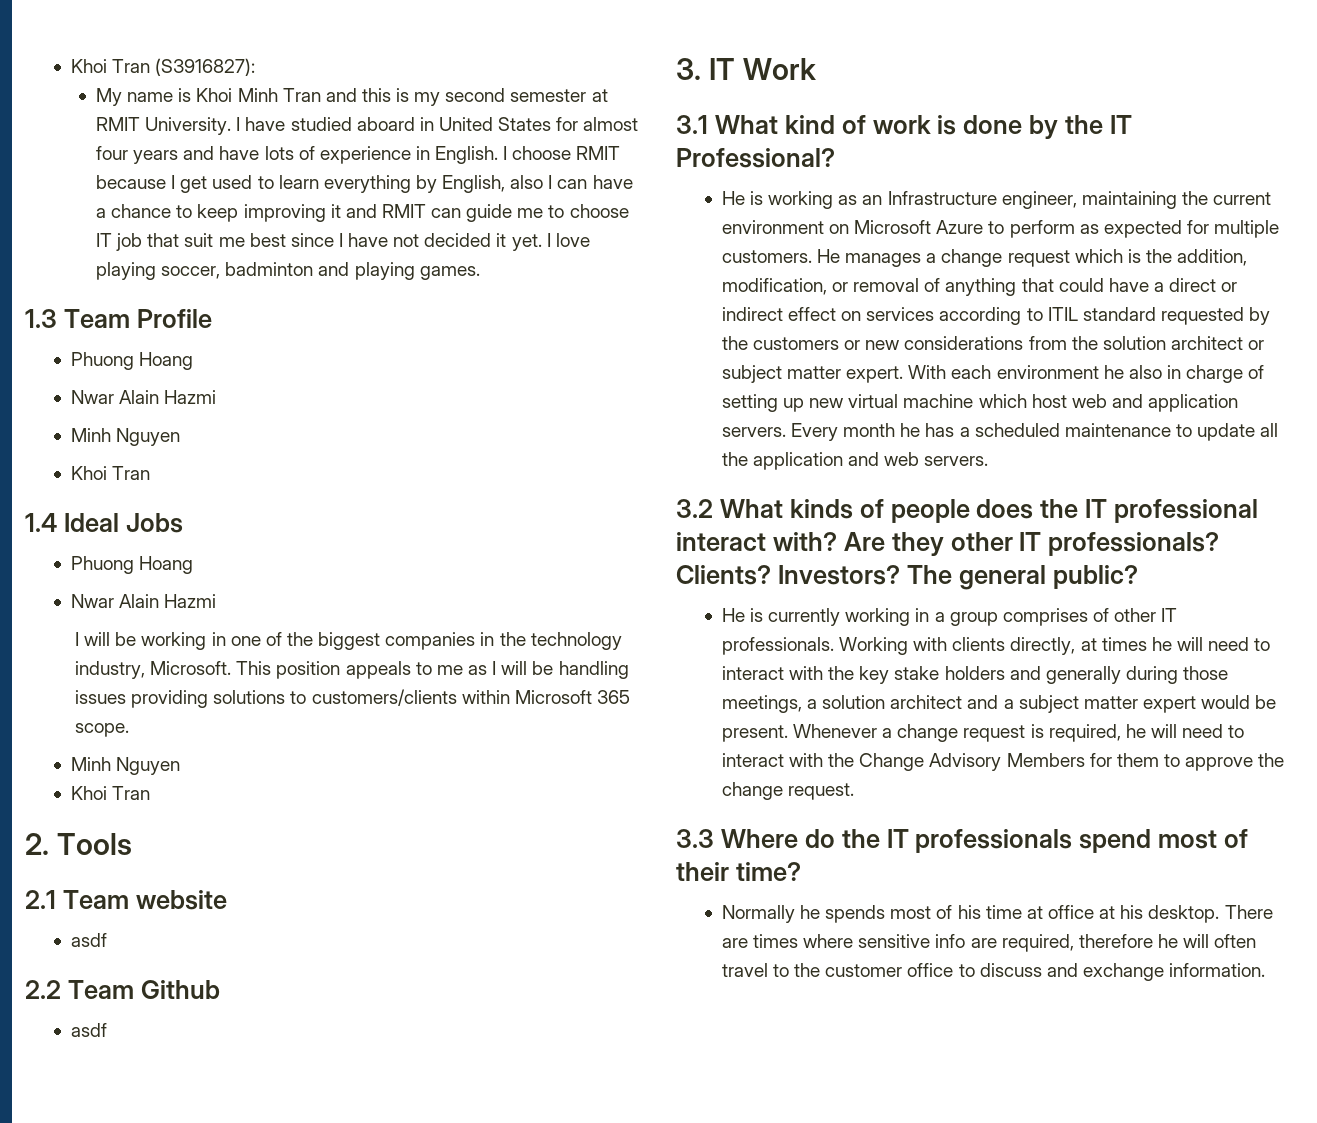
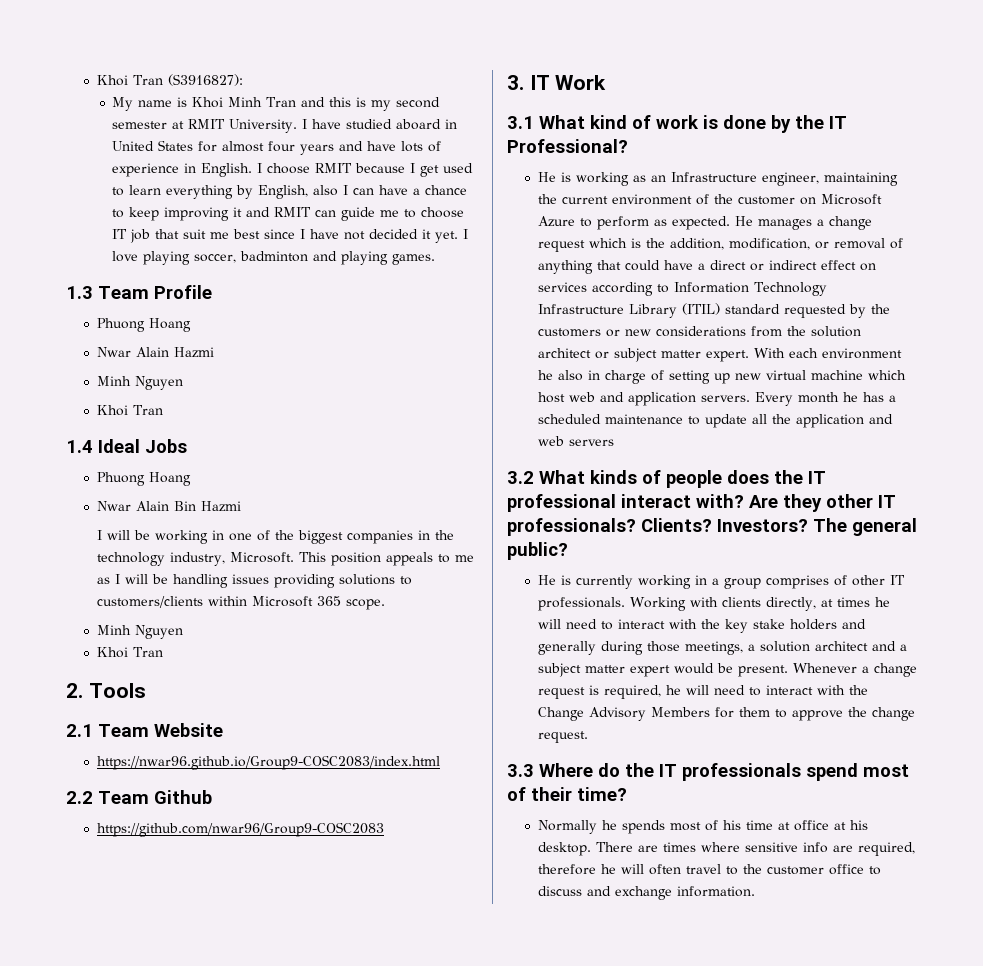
  1.4 Ideal Jobs
  Phuong Hoang
- Nwar Alain Hazmi
+ Nwar Alain Bin Hazmi
- 2.1 Team website
- asdf
+ 2.1 Team Website
+ https://nwar96.github.io/Group9-COSC2083/index.html
  2.2 Team Github
- asdf
+ https://github.com/nwar96/Group9-COSC2083
- He is working as an Infrastructure engineer, maintaining the current environment on Microsoft Azure to perform as expected for multiple customers.
+ He is working as an Infrastructure engineer, maintaining the current environment of the customer on Microsoft Azure to perform as expected.
- He manages a change request which is the addition, modification, or removal of anything that could have a direct or indirect effect on services according to ITIL standard requested by the customers or new considerations from the solution architect or subject matter expert.
+ He manages a change request which is the addition, modification, or removal of anything that could have a direct or indirect effect on services according to Information Technology Infrastructure Library (ITIL) standard requested by the customers or new considerations from the solution architect or subject matter expert.
- Every month he has a scheduled maintenance to update all the application and web servers.
+ Every month he has a scheduled maintenance to update all the application and web servers

